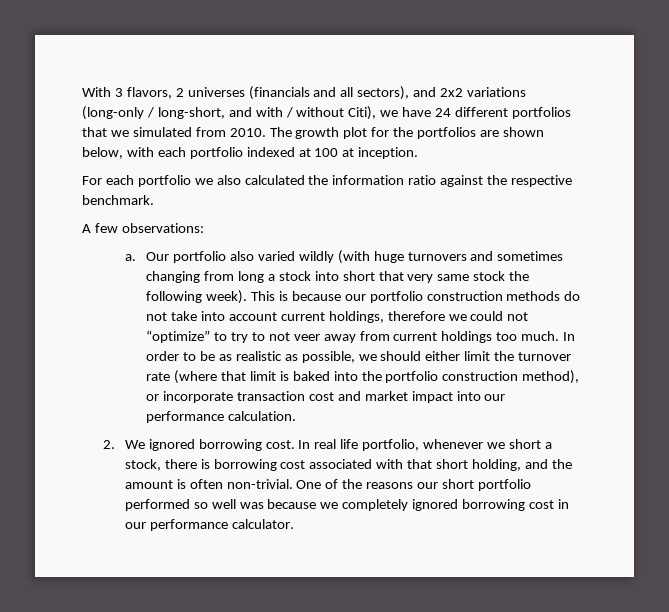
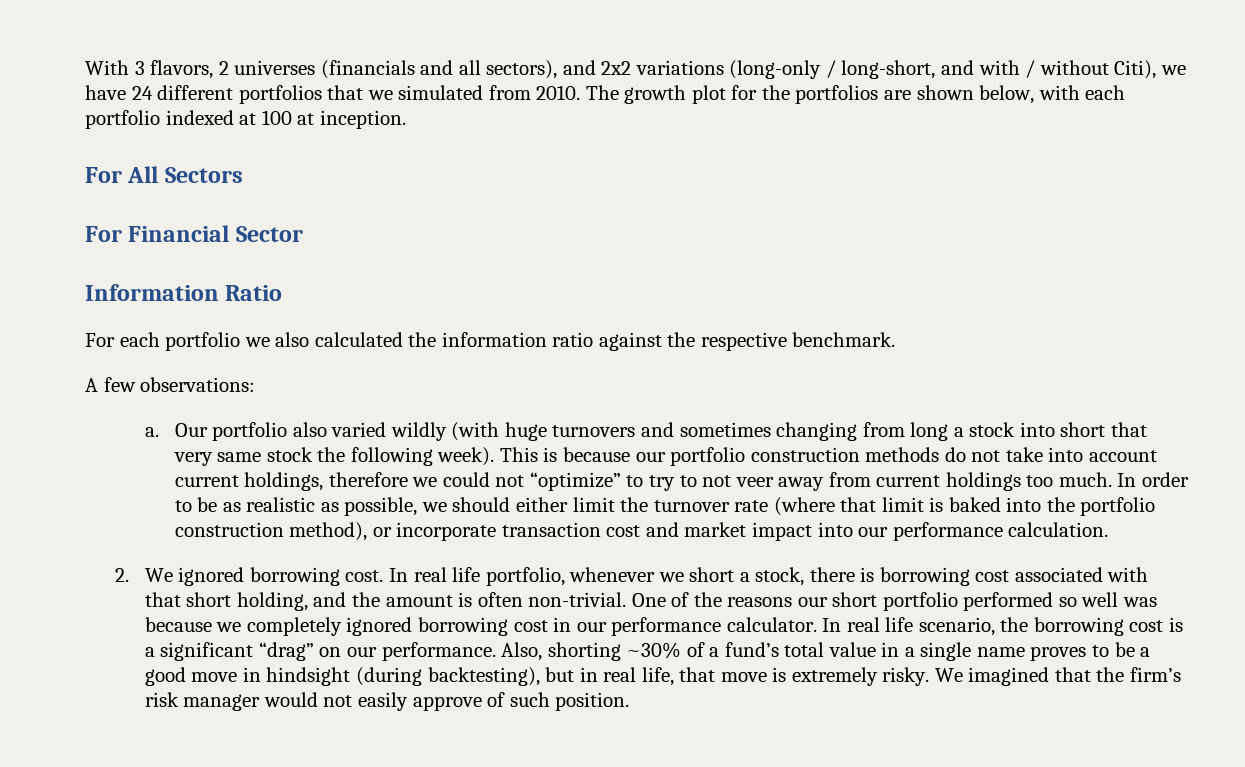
+ For All Sectors
+ For Financial Sector
+ Information Ratio
+ In real life scenario, the borrowing cost is a significant “drag” on our performance. Also, shorting ~30% of a fund’s total value in a single name proves to be a good move in hindsight (during backtesting), but in real life, that move is extremely risky. We imagined that the firm’s risk manager would not easily approve of such position.

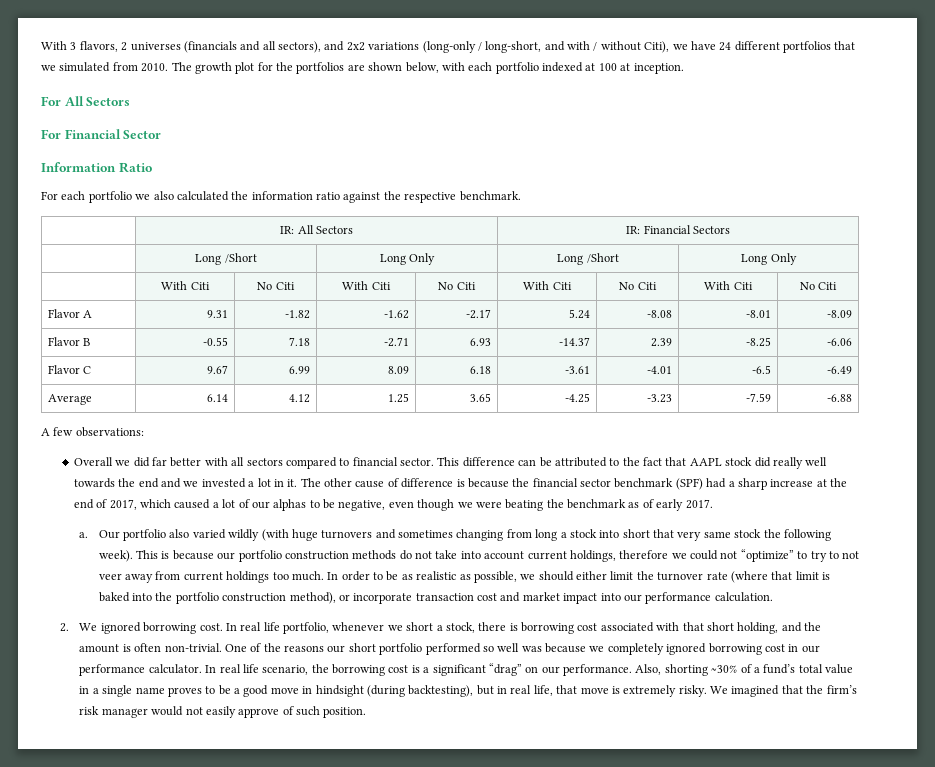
+ | IR: All Sectors | IR: Financial Sectors
+ | Long /Short | Long Only | Long /Short | Long Only
+ | With Citi | No Citi | With Citi | No Citi | With Citi | No Citi | With Citi | No Citi
+ Flavor A | 9.31 | -1.82 | -1.62 | -2.17 | 5.24 | -8.08 | -8.01 | -8.09
+ Flavor B | -0.55 | 7.18 | -2.71 | 6.93 | -14.37 | 2.39 | -8.25 | -6.06
+ Flavor C | 9.67 | 6.99 | 8.09 | 6.18 | -3.61 | -4.01 | -6.5 | -6.49
+ Average | 6.14 | 4.12 | 1.25 | 3.65 | -4.25 | -3.23 | -7.59 | -6.88
  A few observations:
+ Overall we did far better with all sectors compared to financial sector. This difference can be attributed to the fact that AAPL stock did really well towards the end and we invested a lot in it. The other cause of difference is because the financial sector benchmark (SPF) had a sharp increase at the end of 2017, which caused a lot of our alphas to be negative, even though we were beating the benchmark as of early 2017.

